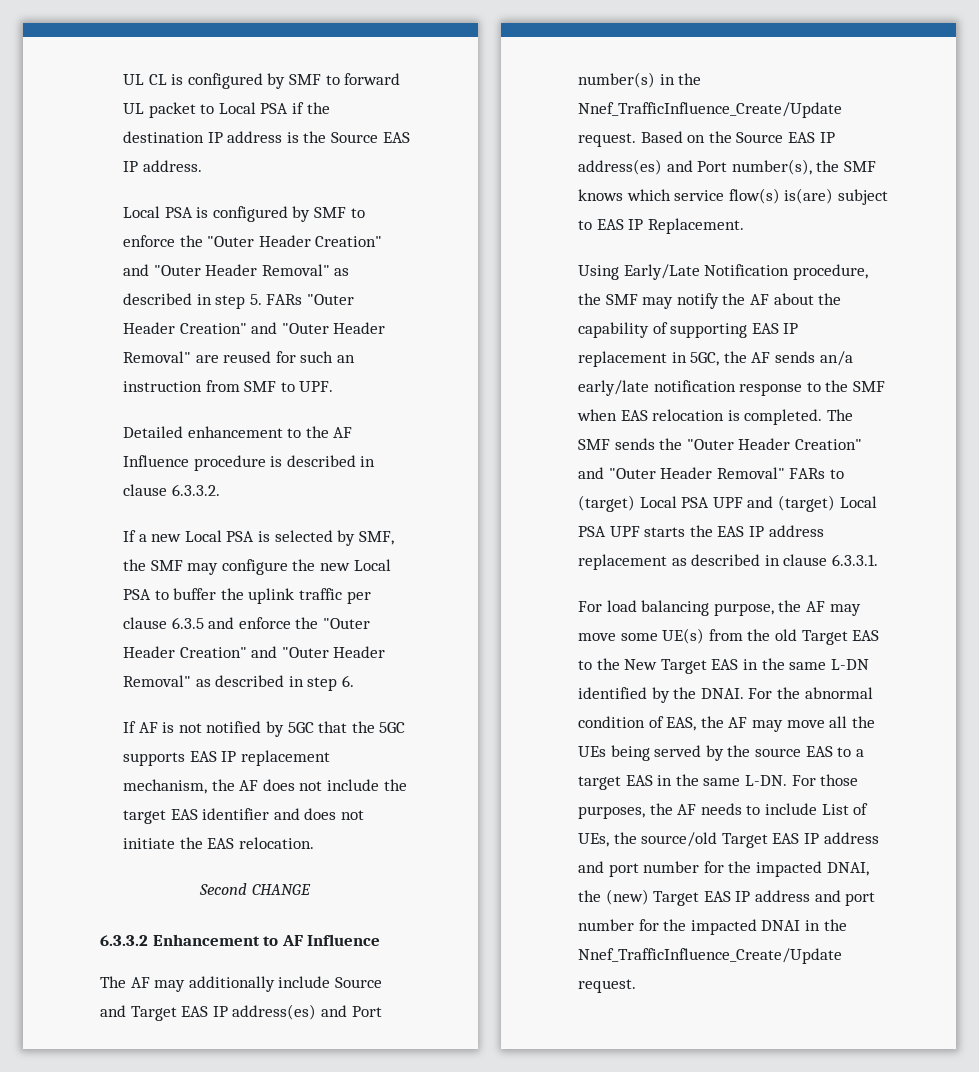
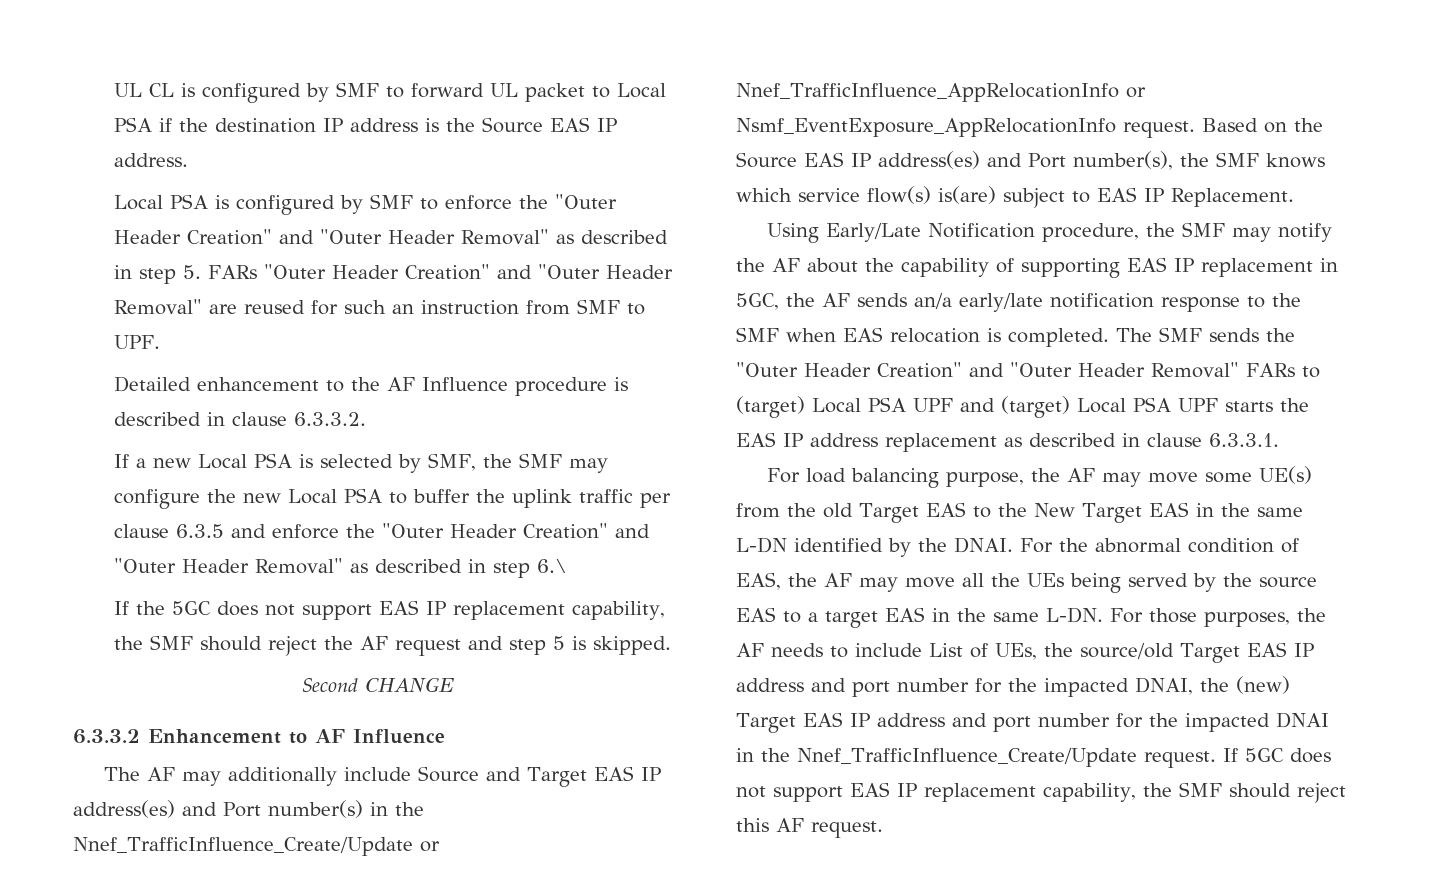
- If a new Local PSA is selected by SMF, the SMF may configure the new Local PSA to buffer the uplink traffic per clause 6.3.5 and enforce the "Outer Header Creation" and "Outer Header Removal" as described in step 6.
- If AF is not notified by 5GC that the 5GC supports EAS IP replacement mechanism, the AF does not include the target EAS identifier and does not initiate the EAS relocation.
+ If a new Local PSA is selected by SMF, the SMF may configure the new Local PSA to buffer the uplink traffic per clause 6.3.5 and enforce the "Outer Header Creation" and "Outer Header Removal" as described in step 6.\
+ If the 5GC does not support EAS IP replacement capability, the SMF should reject the AF request and step 5 is skipped.
- The AF may additionally include Source and Target EAS IP address(es) and Port number(s) in the Nnef_TrafficInfluence_Create/Update request.
+ The AF may additionally include Source and Target EAS IP address(es) and Port number(s) in the Nnef_TrafficInfluence_Create/Update or Nnef_TrafficInfluence_AppRelocationInfo or Nsmf_EventExposure_AppRelocationInfo request.
+ If 5GC does not support EAS IP replacement capability, the SMF should reject this AF request.

